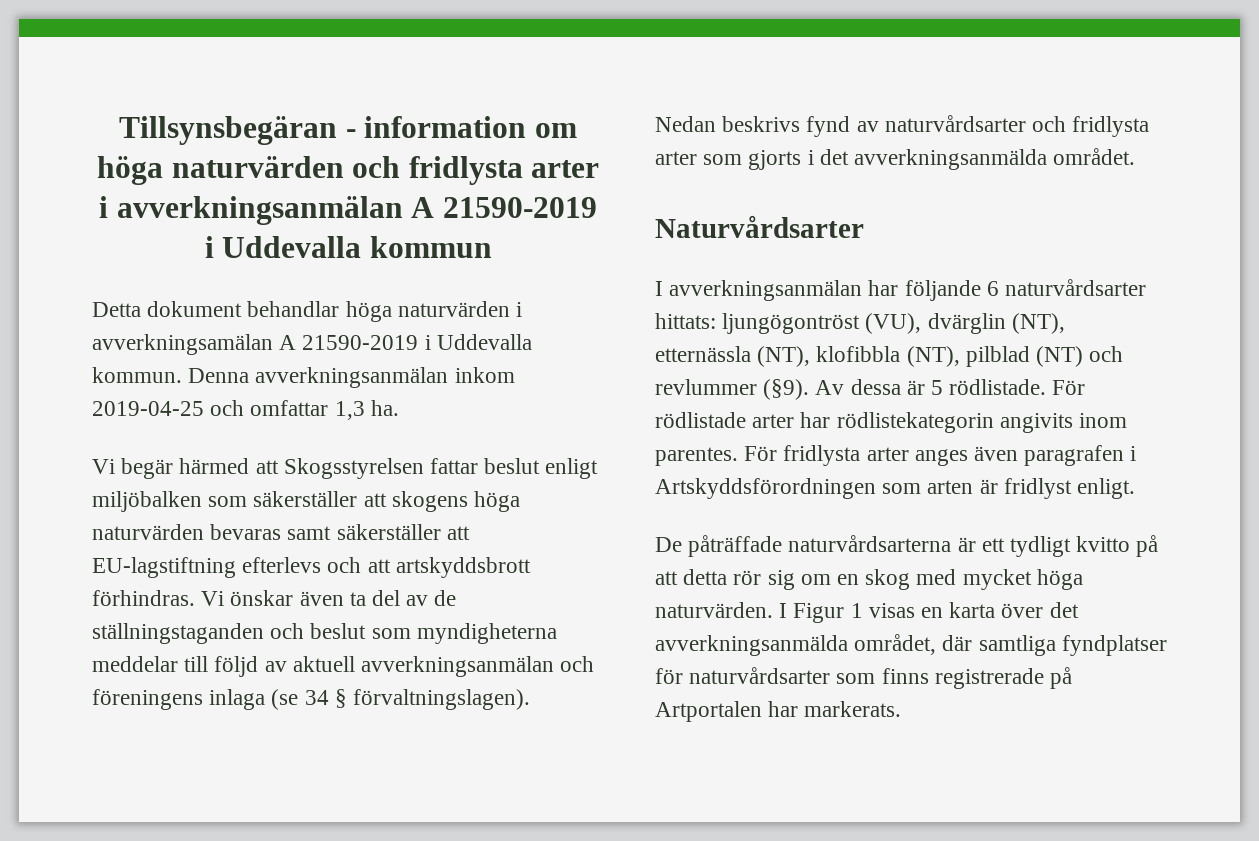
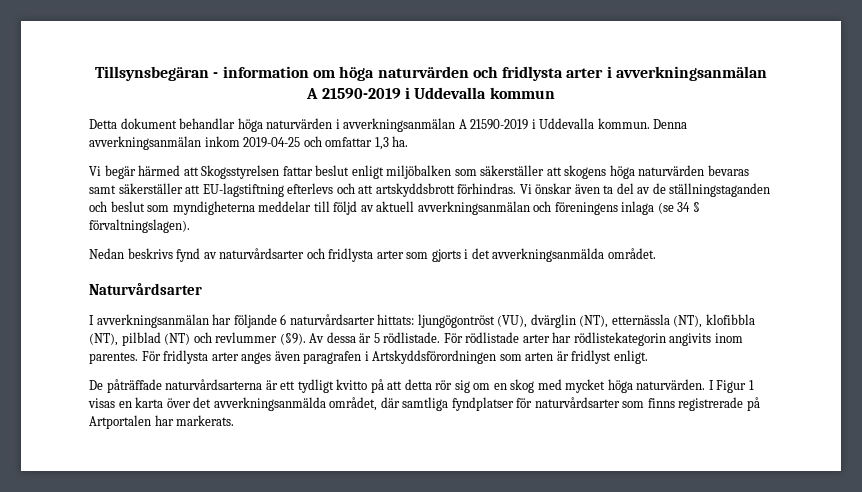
- Detta dokument behandlar höga naturvärden i avverkningsamälan A 21590-2019 i Uddevalla kommun.
+ Detta dokument behandlar höga naturvärden i avverkningsanmälan A 21590-2019 i Uddevalla kommun.

